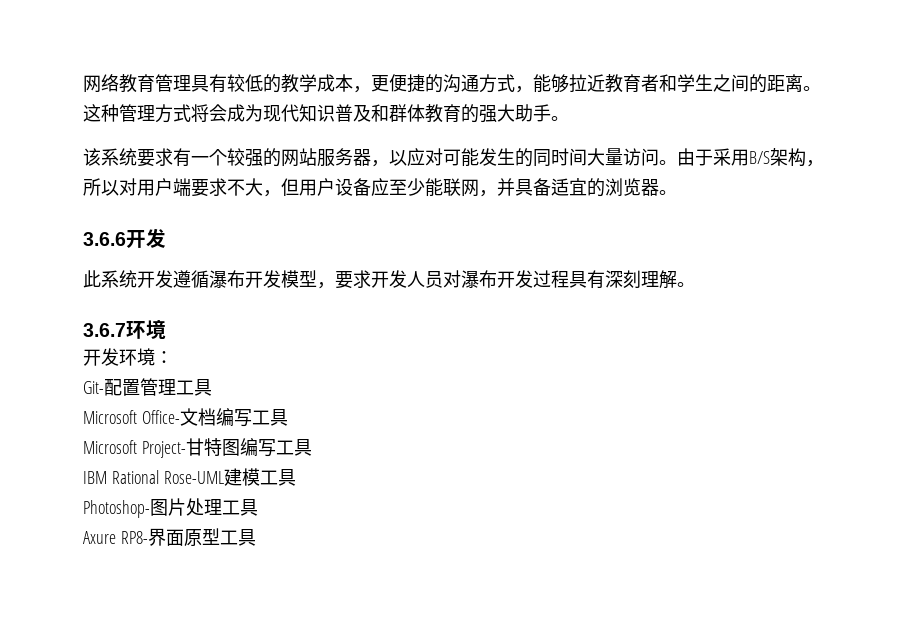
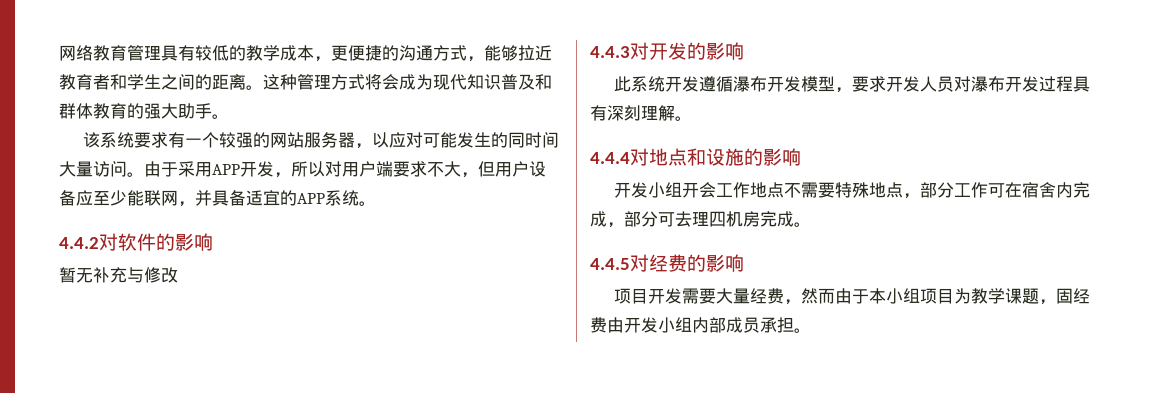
- 由于采用B/S架构，所以对用户端要求不大，但用户设备应至少能联网，并具备适宜的浏览器。
- 3.6.6开发
+ 由于采用APP开发，所以对用户端要求不大，但用户设备应至少能联网，并具备适宜的APP系统。
+ 4.4.2对软件的影响
+ 暂无补充与修改
+ 4.4.3对开发的影响
- 3.6.7环境
- 开发环境：
- Git-配置管理工具
- Microsoft Office-文档编写工具
- Microsoft Project-甘特图编写工具
- IBM Rational Rose-UML建模工具
- Photoshop-图片处理工具
- Axure RP8-界面原型工具
+ 4.4.4对地点和设施的影响
+ 开发小组开会工作地点不需要特殊地点，部分工作可在宿舍内完成，部分可去理四机房完成。
+ 4.4.5对经费的影响
+ 项目开发需要大量经费，然而由于本小组项目为教学课题，固经费由开发小组内部成员承担。

